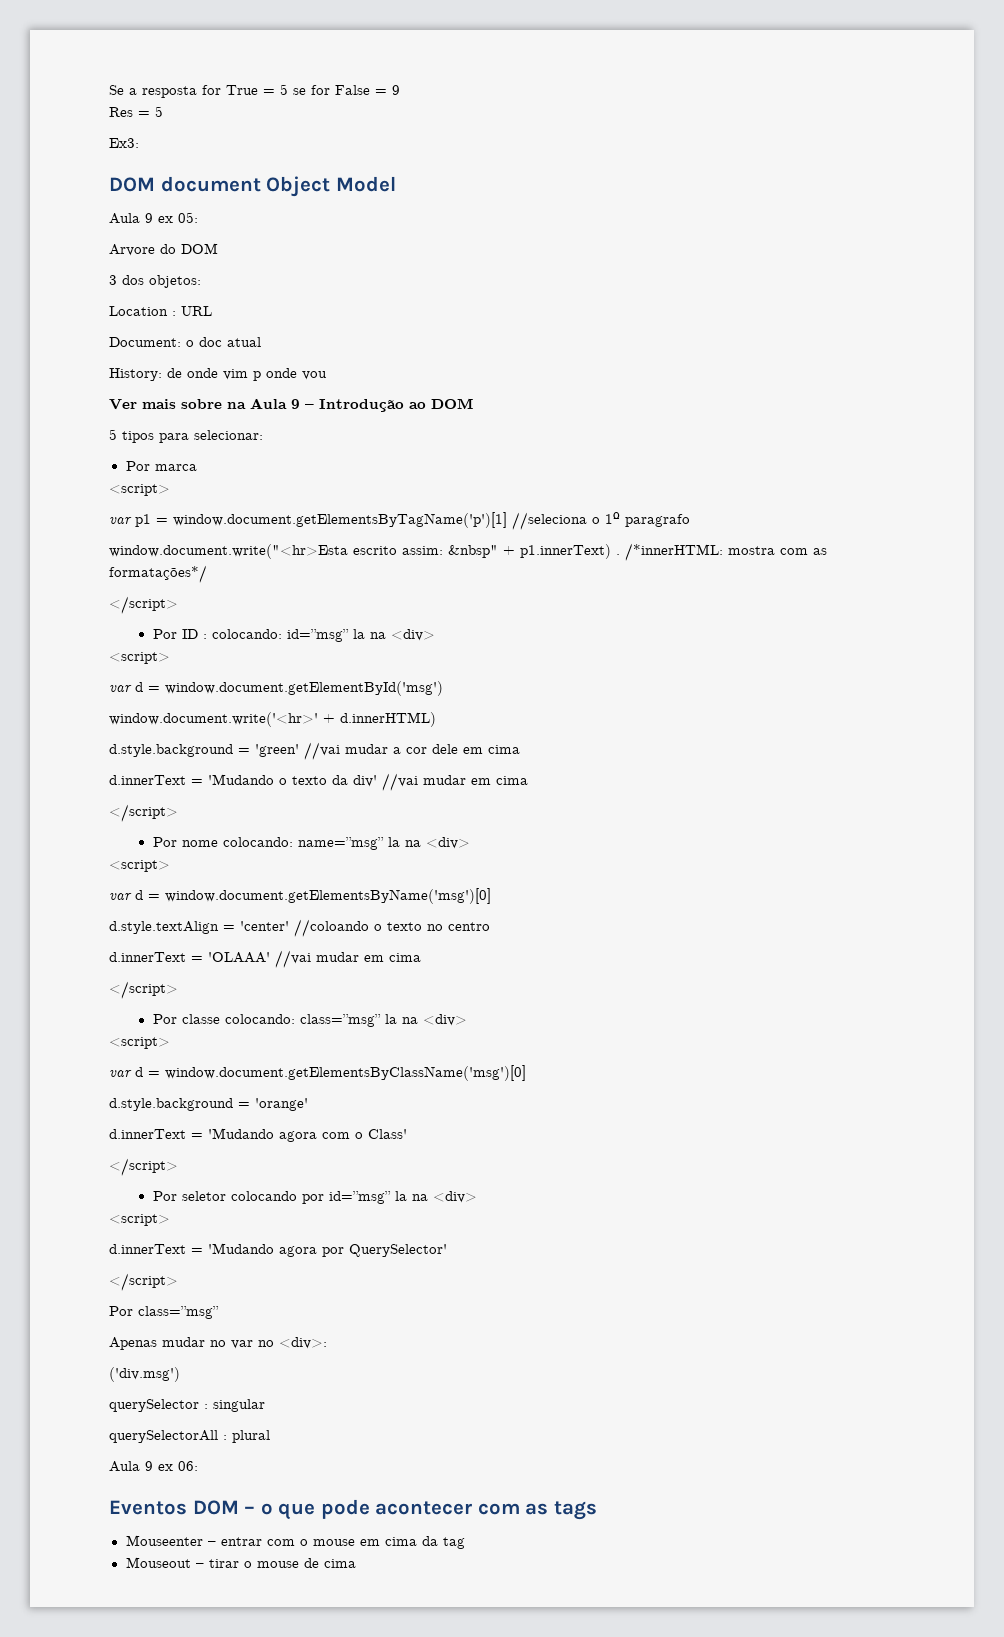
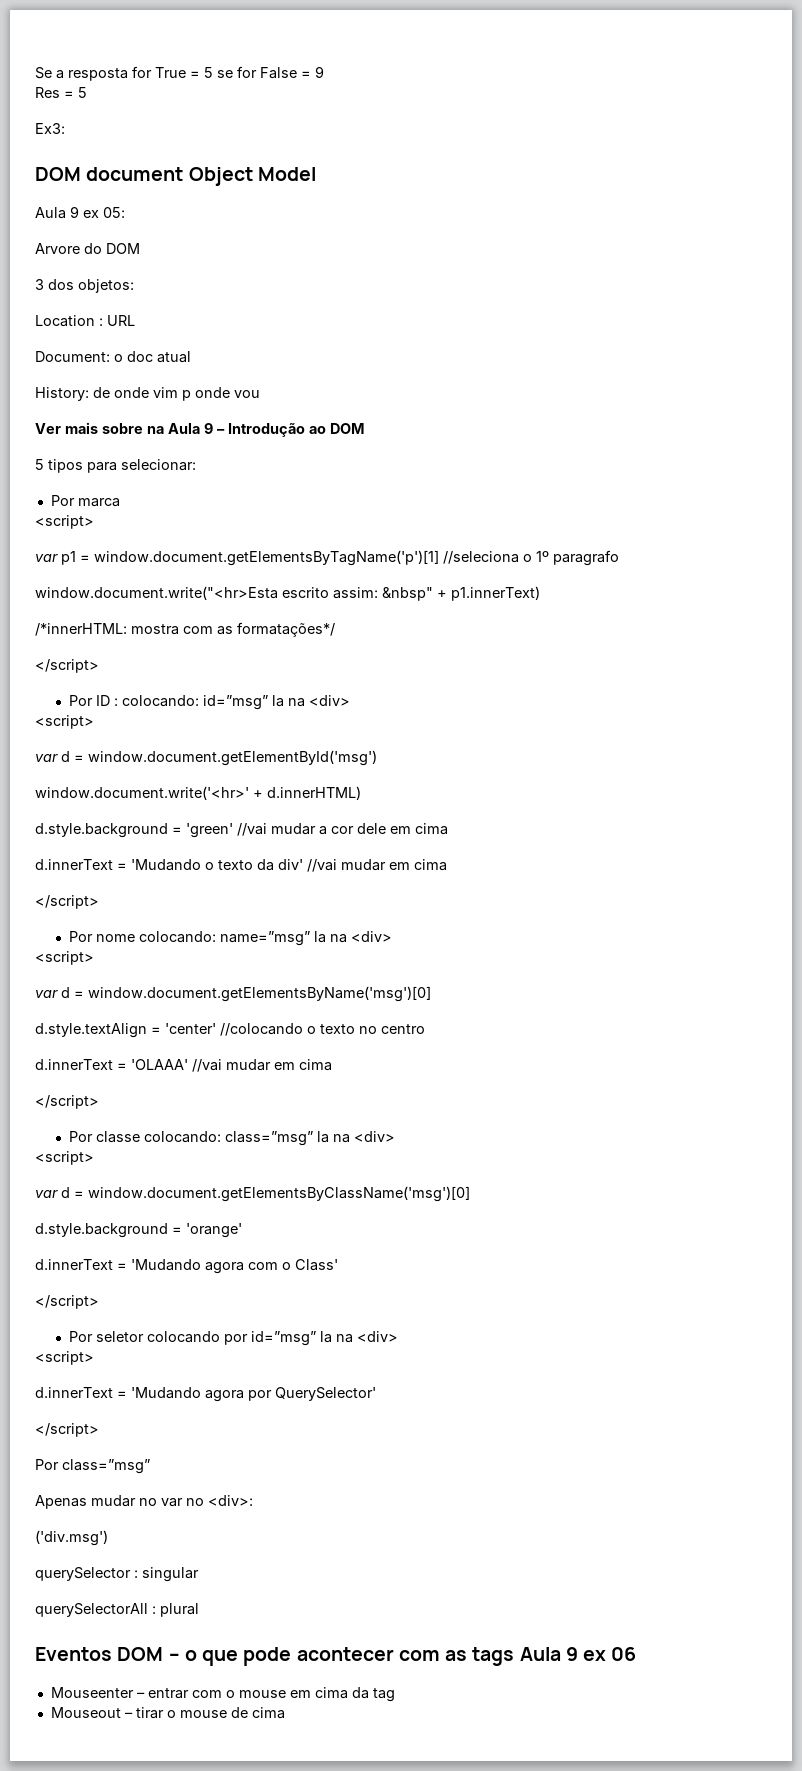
- window.document.write("<hr>Esta escrito assim: &nbsp" + p1.innerText) . /*innerHTML: mostra com as formatações*/
+ window.document.write("<hr>Esta escrito assim: &nbsp" + p1.innerText)
+ /*innerHTML: mostra com as formatações*/
- d.style.textAlign = 'center' //coloando o texto no centro
+ d.style.textAlign = 'center' //colocando o texto no centro
- Aula 9 ex 06:
- Eventos DOM – o que pode acontecer com as tags
+ Eventos DOM – o que pode acontecer com as tags Aula 9 ex 06

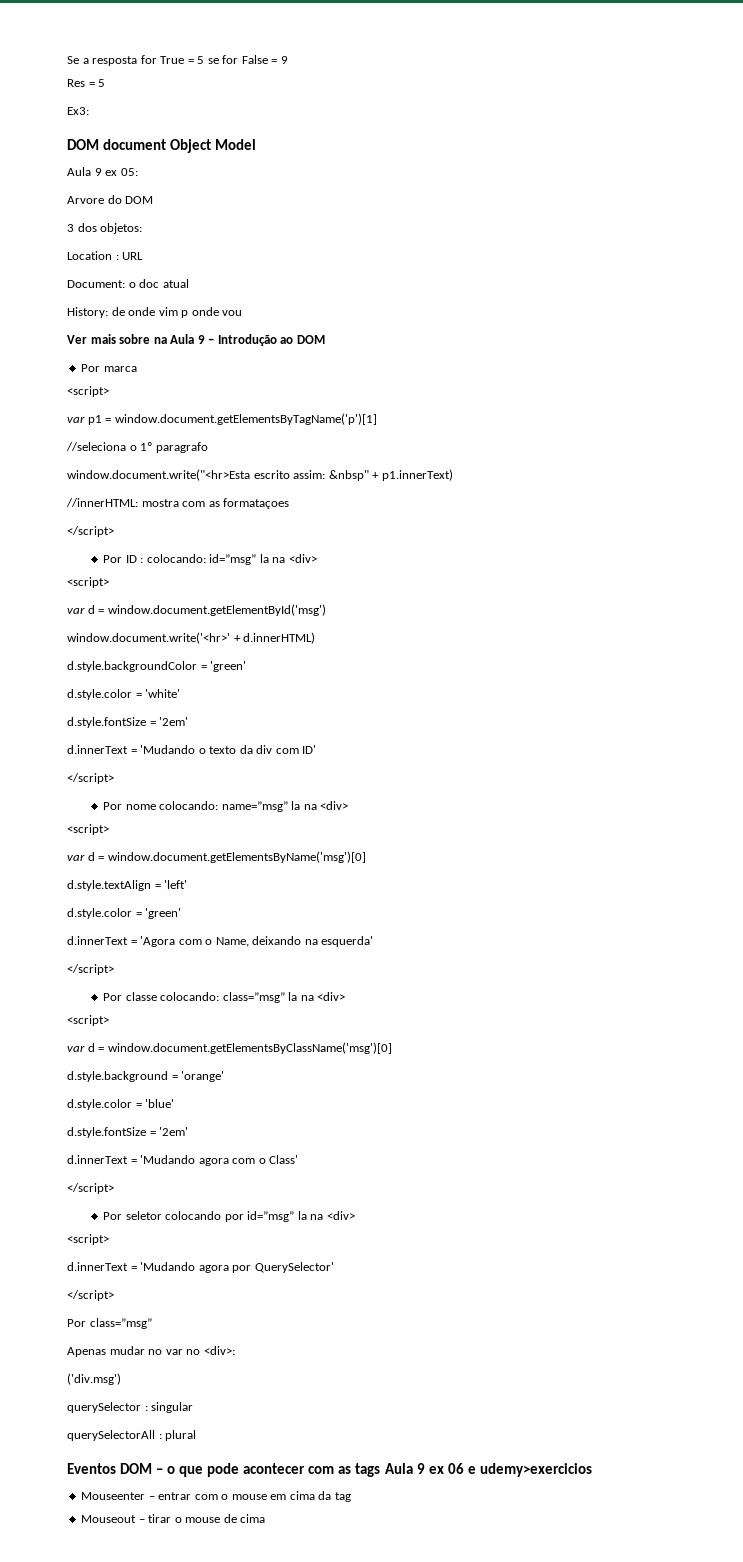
- 5 tipos para selecionar:
- var p1 = window.document.getElementsByTagName('p')[1] //seleciona o 1º paragrafo
+ var p1 = window.document.getElementsByTagName('p')[1]
+ //seleciona o 1º paragrafo
- /*innerHTML: mostra com as formatações*/
+ //innerHTML: mostra com as formataçoes
- d.style.background = 'green' //vai mudar a cor dele em cima
+ d.style.backgroundColor = 'green'
+ d.style.color = 'white'
+ d.style.fontSize = '2em'
- d.innerText = 'Mudando o texto da div' //vai mudar em cima
+ d.innerText = 'Mudando o texto da div com ID'
- d.style.textAlign = 'center' //colocando o texto no centro
- d.innerText = 'OLAAA' //vai mudar em cima
+ d.style.textAlign = 'left'
+ d.style.color = 'green'
+ d.innerText = 'Agora com o Name, deixando na esquerda'
+ d.style.color = 'blue'
+ d.style.fontSize = '2em'
- Eventos DOM – o que pode acontecer com as tags Aula 9 ex 06
+ Eventos DOM – o que pode acontecer com as tags Aula 9 ex 06 e udemy>exercicios

